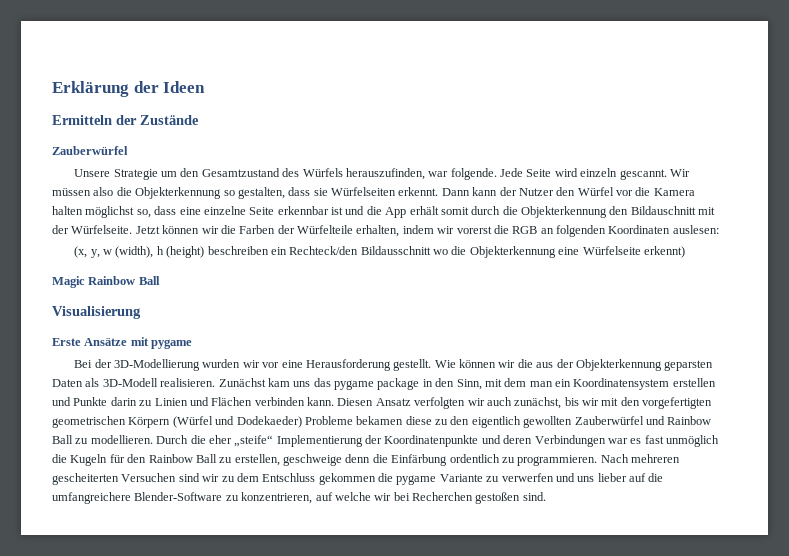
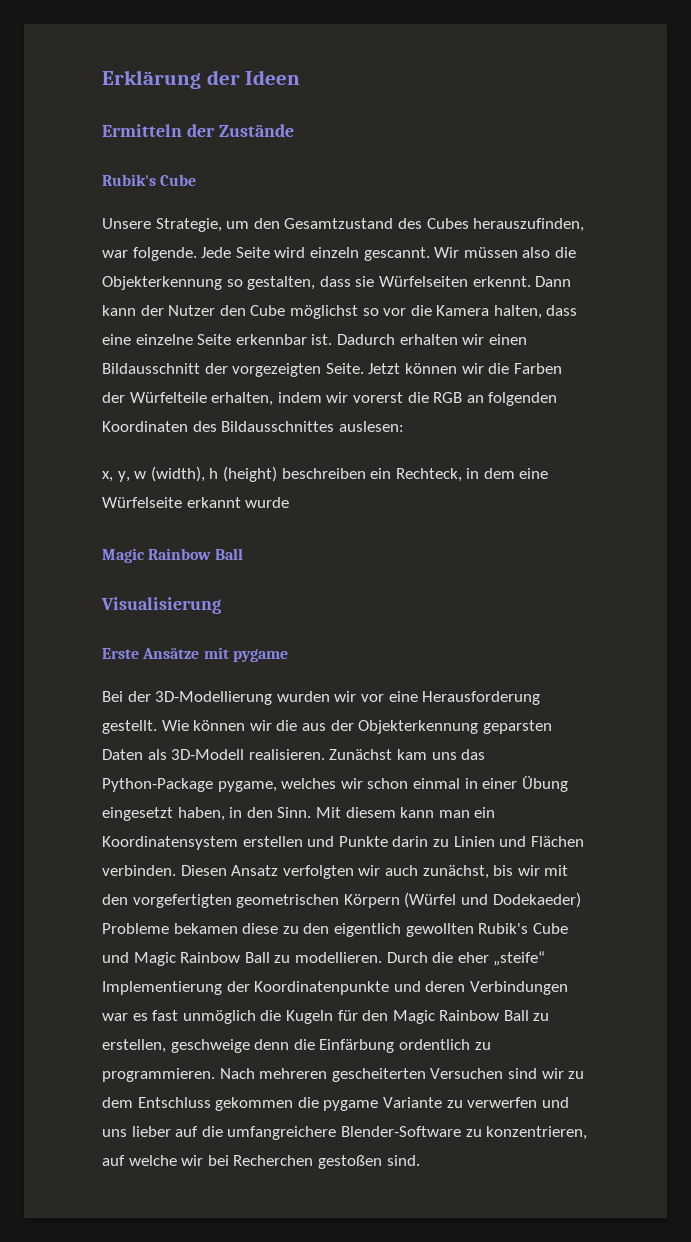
  Ermitteln der Zustände
- Zauberwürfel
+ Rubik's Cube
- Unsere Strategie um den Gesamtzustand des Würfels herauszufinden, war folgende.
+ Unsere Strategie, um den Gesamtzustand des Cubes herauszufinden, war folgende.
- Dann kann der Nutzer den Würfel vor die Kamera halten möglichst so, dass eine einzelne Seite erkennbar ist und die App erhält somit durch die Objekterkennung den Bildauschnitt mit der Würfelseite.
+ Dann kann der Nutzer den Cube möglichst so vor die Kamera halten, dass eine einzelne Seite erkennbar ist. Dadurch erhalten wir einen Bildausschnitt der vorgezeigten Seite.
- Jetzt können wir die Farben der Würfelteile erhalten, indem wir vorerst die RGB an folgenden Koordinaten auslesen:
+ Jetzt können wir die Farben der Würfelteile erhalten, indem wir vorerst die RGB an folgenden Koordinaten des Bildausschnittes auslesen:
- (x, y, w (width), h (height) beschreiben ein Rechteck/den Bildausschnitt wo die Objekterkennung eine Würfelseite erkennt)
+ x, y, w (width), h (height) beschreiben ein Rechteck, in dem eine Würfelseite erkannt wurde
- Zunächst kam uns das pygame package in den Sinn, mit dem man ein Koordinatensystem erstellen und Punkte darin zu Linien und Flächen verbinden kann.
+ Zunächst kam uns das Python-Package pygame, welches wir schon einmal in einer Übung eingesetzt haben, in den Sinn. Mit diesem kann man ein Koordinatensystem erstellen und Punkte darin zu Linien und Flächen verbinden.
- Diesen Ansatz verfolgten wir auch zunächst, bis wir mit den vorgefertigten geometrischen Körpern (Würfel und Dodekaeder) Probleme bekamen diese zu den eigentlich gewollten Zauberwürfel und Rainbow Ball zu modellieren.
+ Diesen Ansatz verfolgten wir auch zunächst, bis wir mit den vorgefertigten geometrischen Körpern (Würfel und Dodekaeder) Probleme bekamen diese zu den eigentlich gewollten Rubik's Cube und Magic Rainbow Ball zu modellieren.
- Durch die eher „steife“ Implementierung der Koordinatenpunkte und deren Verbindungen war es fast unmöglich die Kugeln für den Rainbow Ball zu erstellen, geschweige denn die Einfärbung ordentlich zu programmieren.
+ Durch die eher „steife“ Implementierung der Koordinatenpunkte und deren Verbindungen war es fast unmöglich die Kugeln für den Magic Rainbow Ball zu erstellen, geschweige denn die Einfärbung ordentlich zu programmieren.

